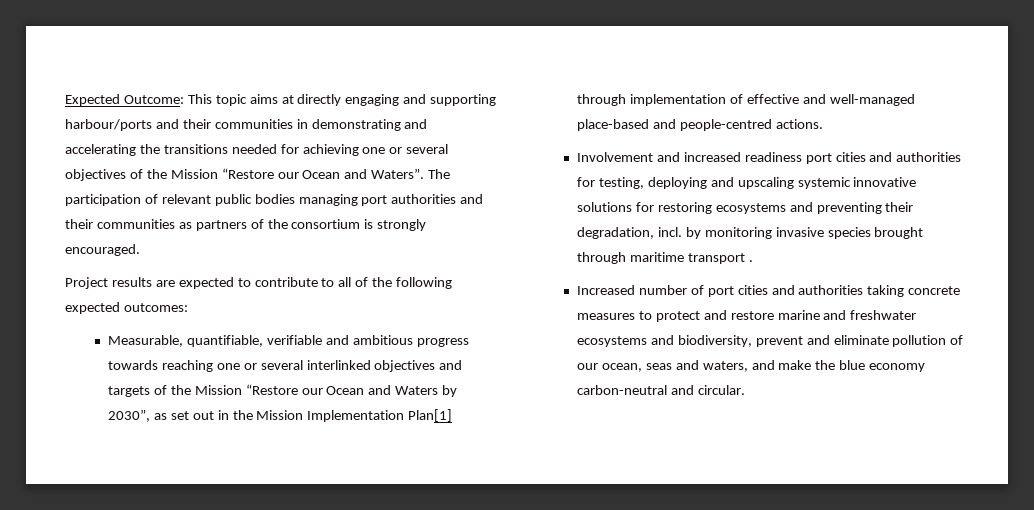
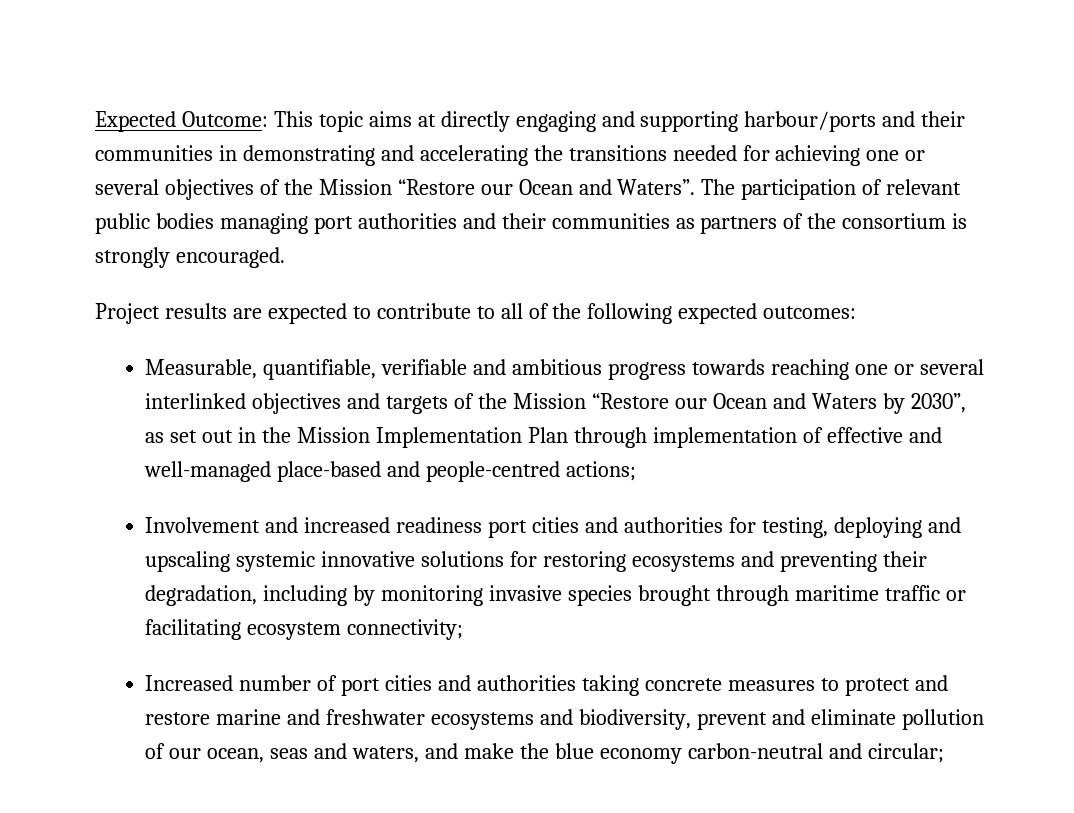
- Measurable, quantifiable, verifiable and ambitious progress towards reaching one or several interlinked objectives and targets of the Mission “Restore our Ocean and Waters by 2030”, as set out in the Mission Implementation Plan[1] through implementation of effective and well-managed place-based and people-centred actions.
+ Measurable, quantifiable, verifiable and ambitious progress towards reaching one or several interlinked objectives and targets of the Mission “Restore our Ocean and Waters by 2030”, as set out in the Mission Implementation Plan through implementation of effective and well-managed place-based and people-centred actions;
- Involvement and increased readiness port cities and authorities for testing, deploying and upscaling systemic innovative solutions for restoring ecosystems and preventing their degradation, incl. by monitoring invasive species brought through maritime transport .
+ Involvement and increased readiness port cities and authorities for testing, deploying and upscaling systemic innovative solutions for restoring ecosystems and preventing their degradation, including by monitoring invasive species brought through maritime traffic or facilitating ecosystem connectivity;
- Increased number of port cities and authorities taking concrete measures to protect and restore marine and freshwater ecosystems and biodiversity, prevent and eliminate pollution of our ocean, seas and waters, and make the blue economy carbon-neutral and circular.
+ Increased number of port cities and authorities taking concrete measures to protect and restore marine and freshwater ecosystems and biodiversity, prevent and eliminate pollution of our ocean, seas and waters, and make the blue economy carbon-neutral and circular;

